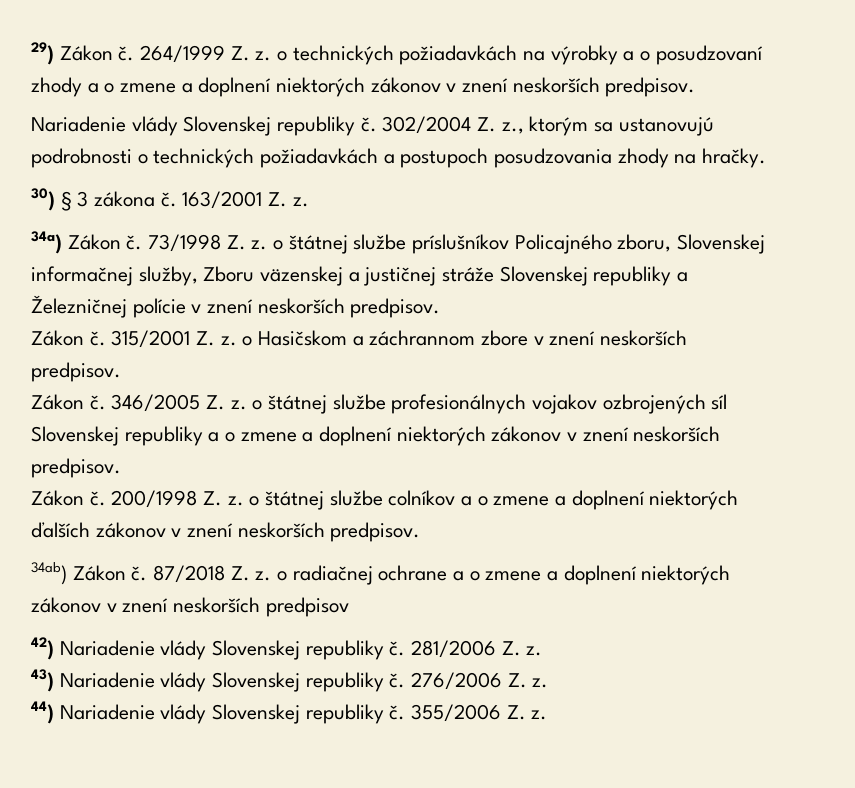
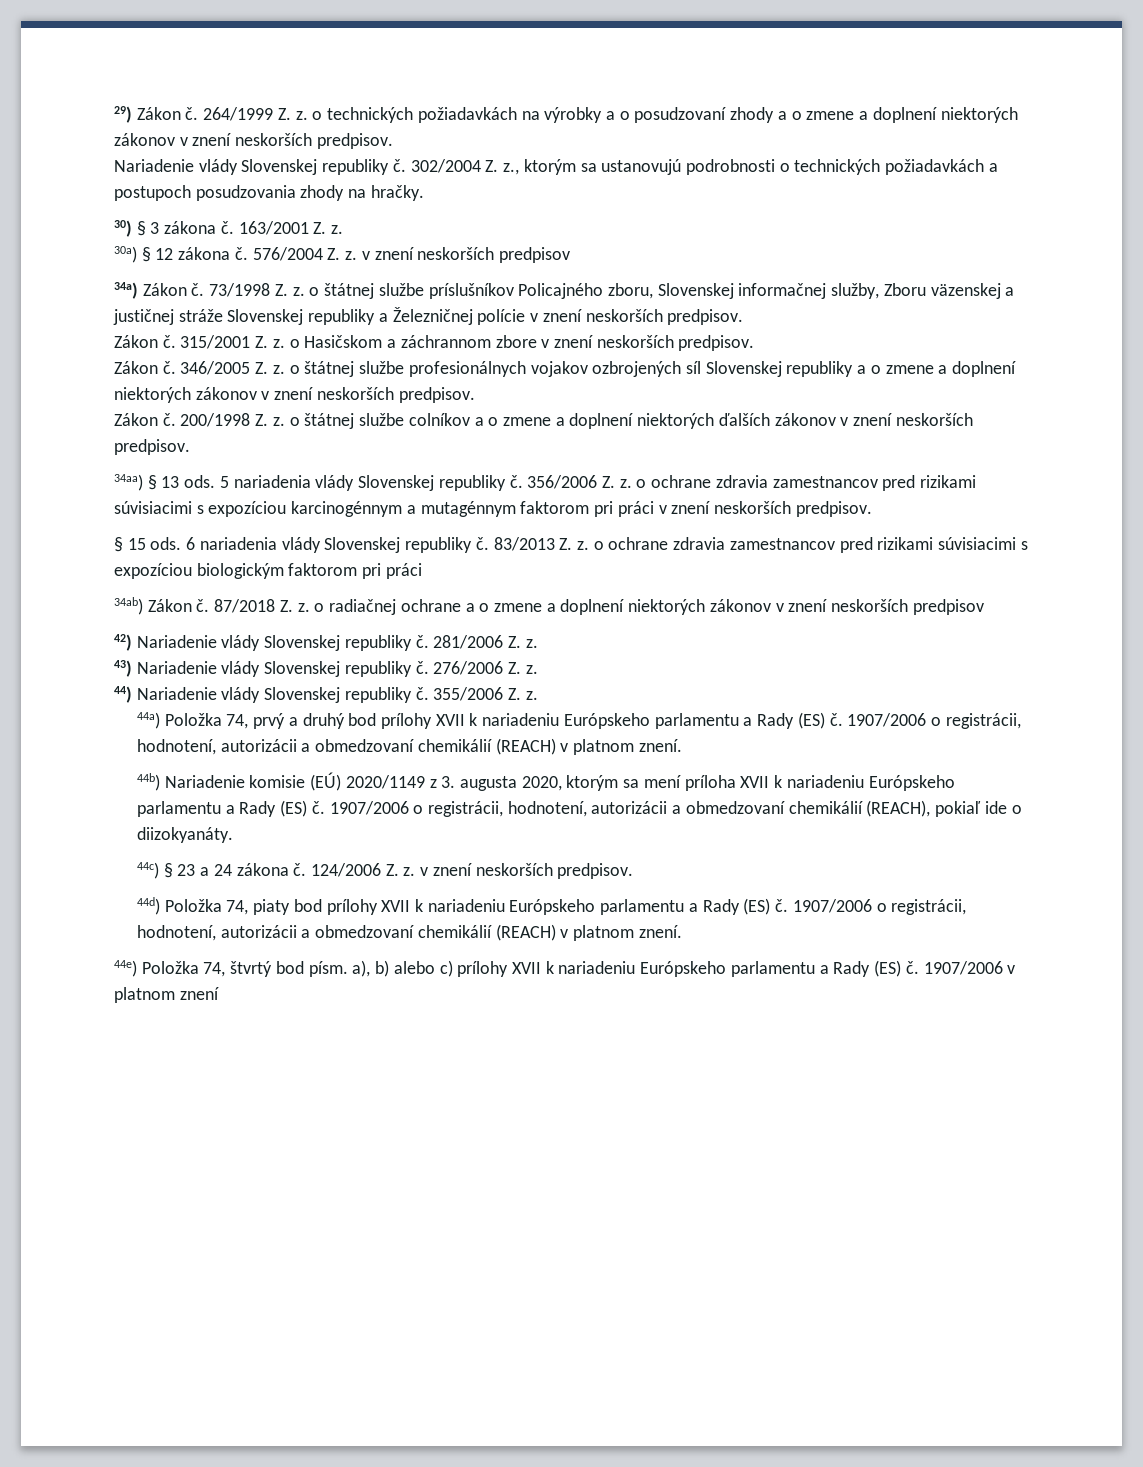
+ 30a) § 12 zákona č. 576/2004 Z. z. v znení neskorších predpisov
+ 34aa) § 13 ods. 5 nariadenia vlády Slovenskej republiky č. 356/2006 Z. z. o ochrane zdravia zamestnancov pred rizikami súvisiacimi s expozíciou karcinogénnym a mutagénnym faktorom pri práci v znení neskorších predpisov.
+ § 15 ods. 6 nariadenia vlády Slovenskej republiky č. 83/2013 Z. z. o ochrane zdravia zamestnancov pred rizikami súvisiacimi s expozíciou biologickým faktorom pri práci
+ 44a) Položka 74, prvý a druhý bod prílohy XVII k nariadeniu Európskeho parlamentu a Rady (ES) č. 1907/2006 o registrácii, hodnotení, autorizácii a obmedzovaní chemikálií (REACH) v platnom znení.
+ 44b) Nariadenie komisie (EÚ) 2020/1149 z 3. augusta 2020, ktorým sa mení príloha XVII k nariadeniu Európskeho parlamentu a Rady (ES) č. 1907/2006 o registrácii, hodnotení, autorizácii a obmedzovaní chemikálií (REACH), pokiaľ ide o diizokyanáty.
+ 44c) § 23 a 24 zákona č. 124/2006 Z. z. v znení neskorších predpisov.
+ 44d) Položka 74, piaty bod prílohy XVII k nariadeniu Európskeho parlamentu a Rady (ES) č. 1907/2006 o registrácii, hodnotení, autorizácii a obmedzovaní chemikálií (REACH) v platnom znení.
+ 44e) Položka 74, štvrtý bod písm. a), b) alebo c) prílohy XVII k nariadeniu Európskeho parlamentu a Rady (ES) č. 1907/2006 v platnom znení

